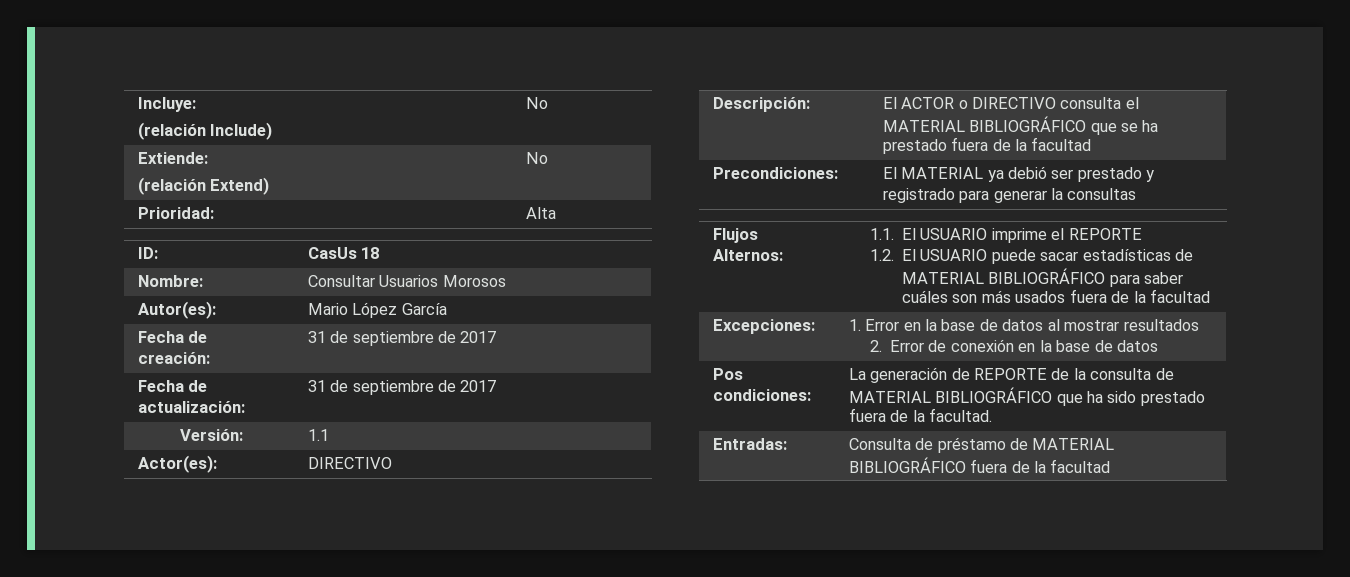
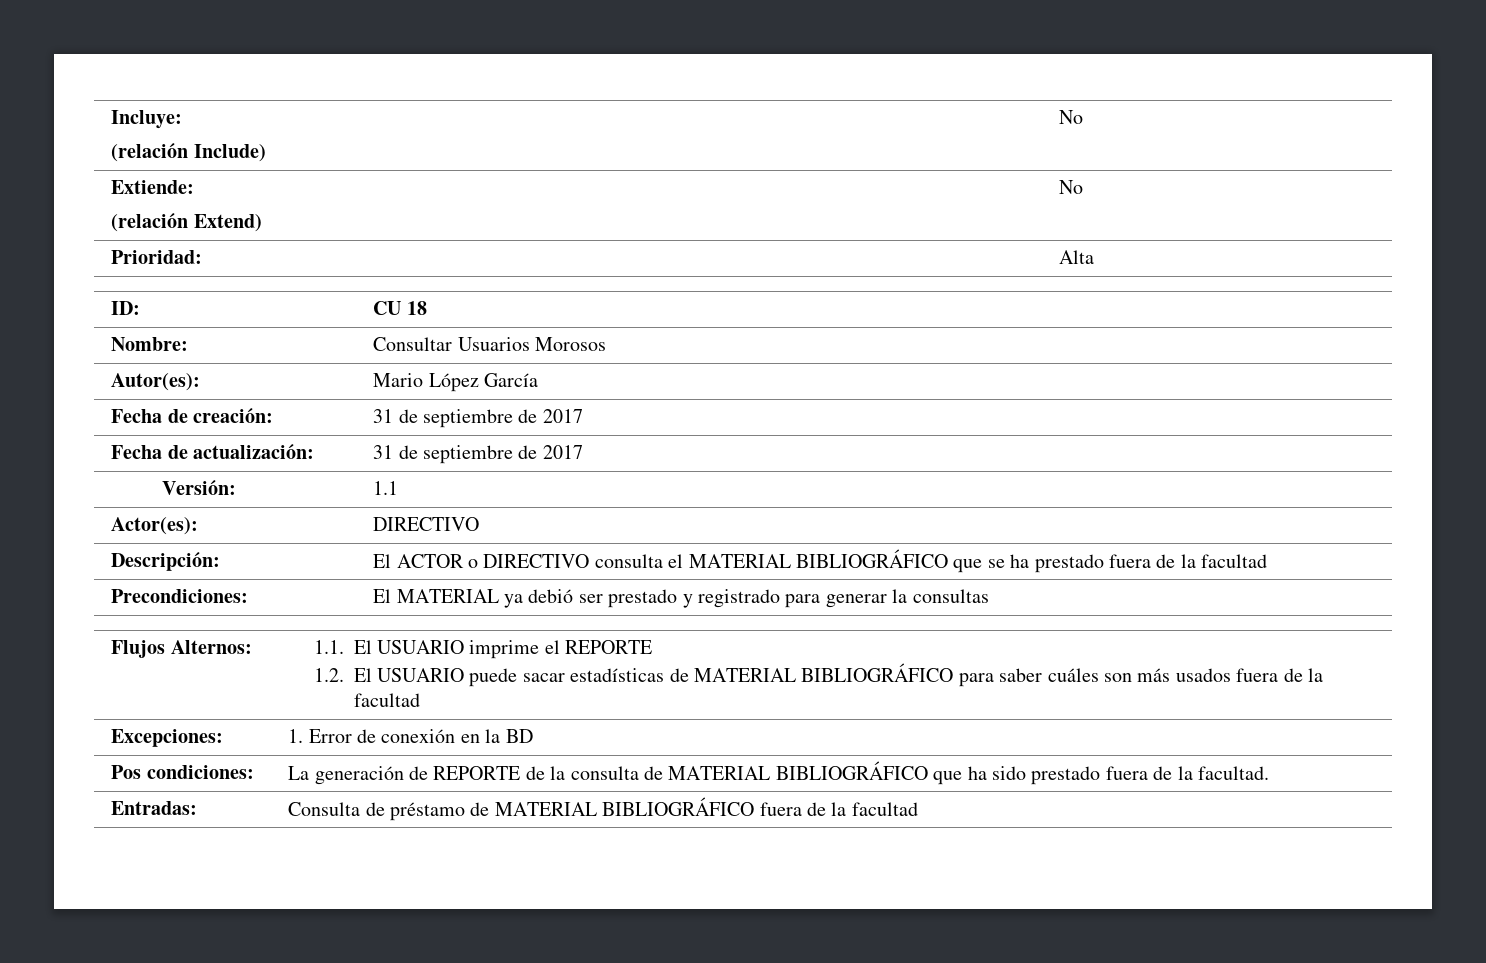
- ID: | CasUs 18
+ ID: | CU 18
- Excepciones: | 1. Error en la base de datos al mostrar resultados
- 2. Error de conexión en la base de datos
+ Excepciones: | 1. Error de conexión en la BD

